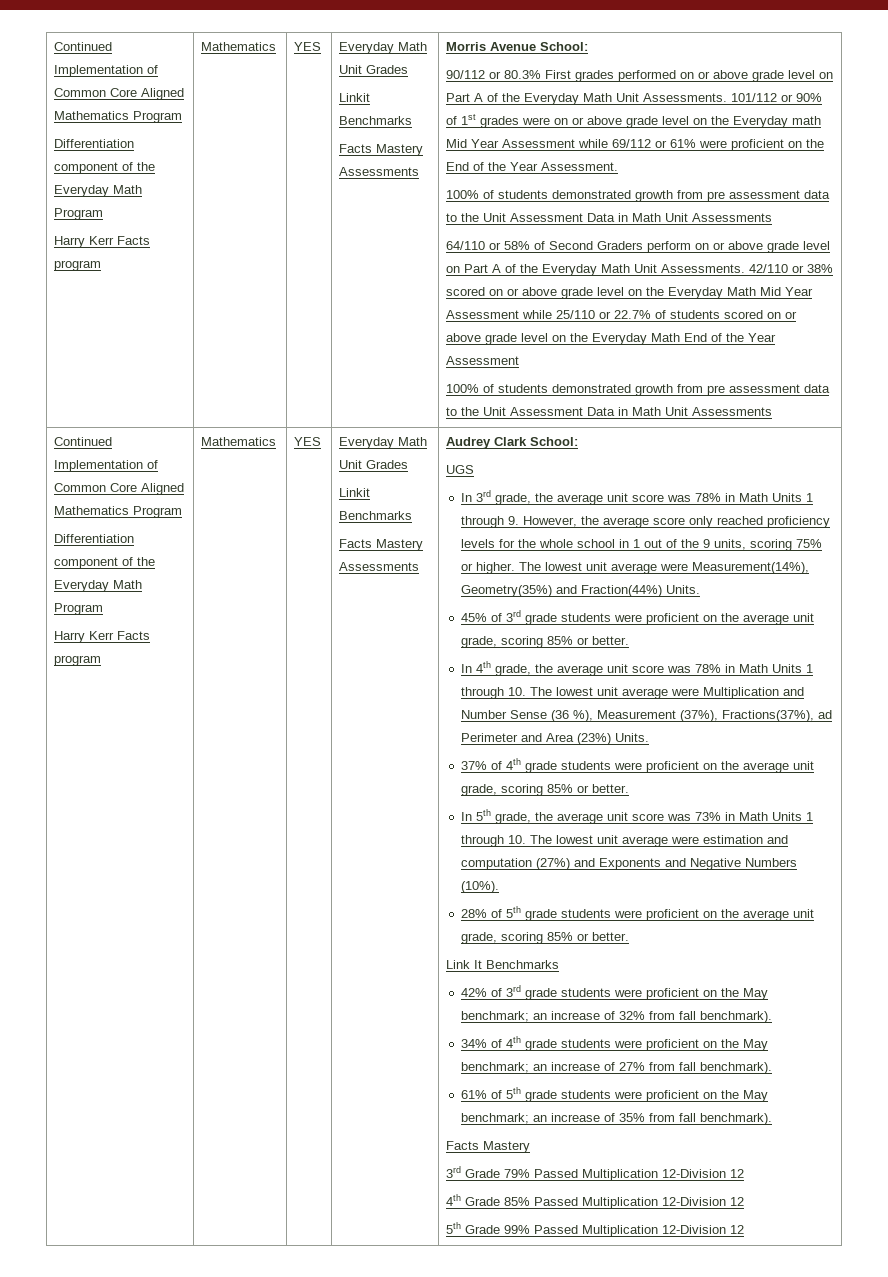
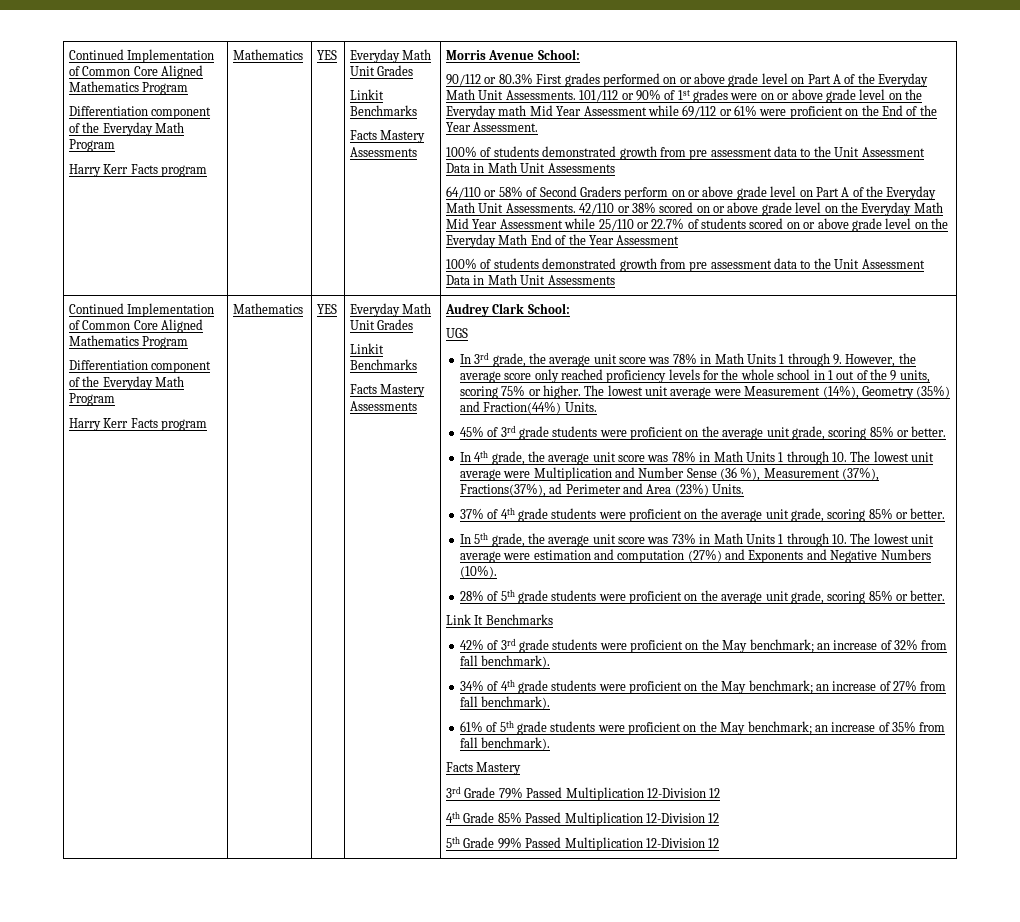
- The lowest unit average were Measurement(14%), Geometry(35%) and Fraction(44%) Units.
+ The lowest unit average were Measurement (14%), Geometry (35%) and Fraction(44%) Units.

